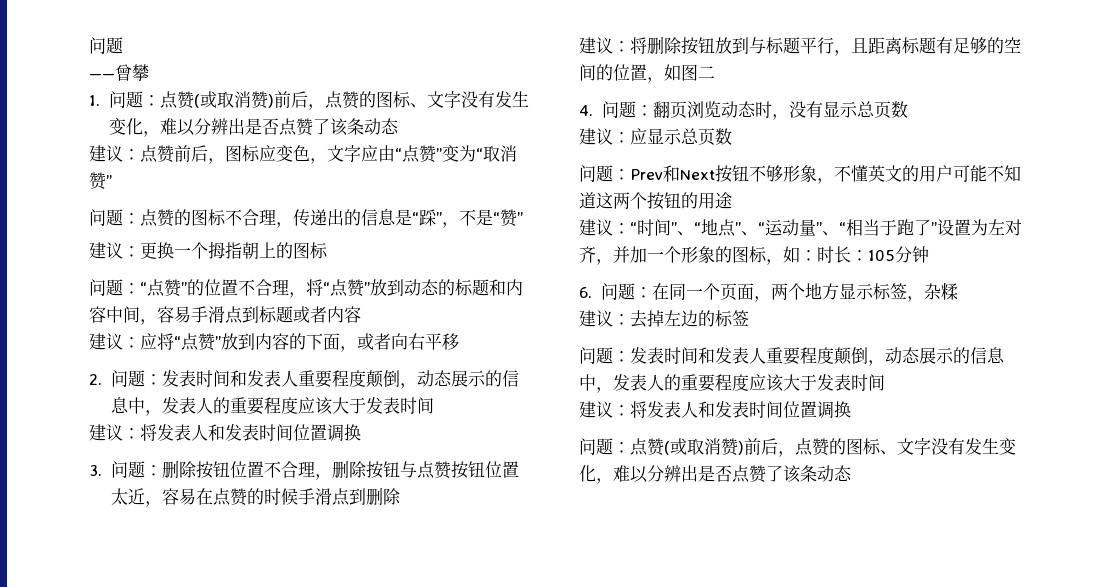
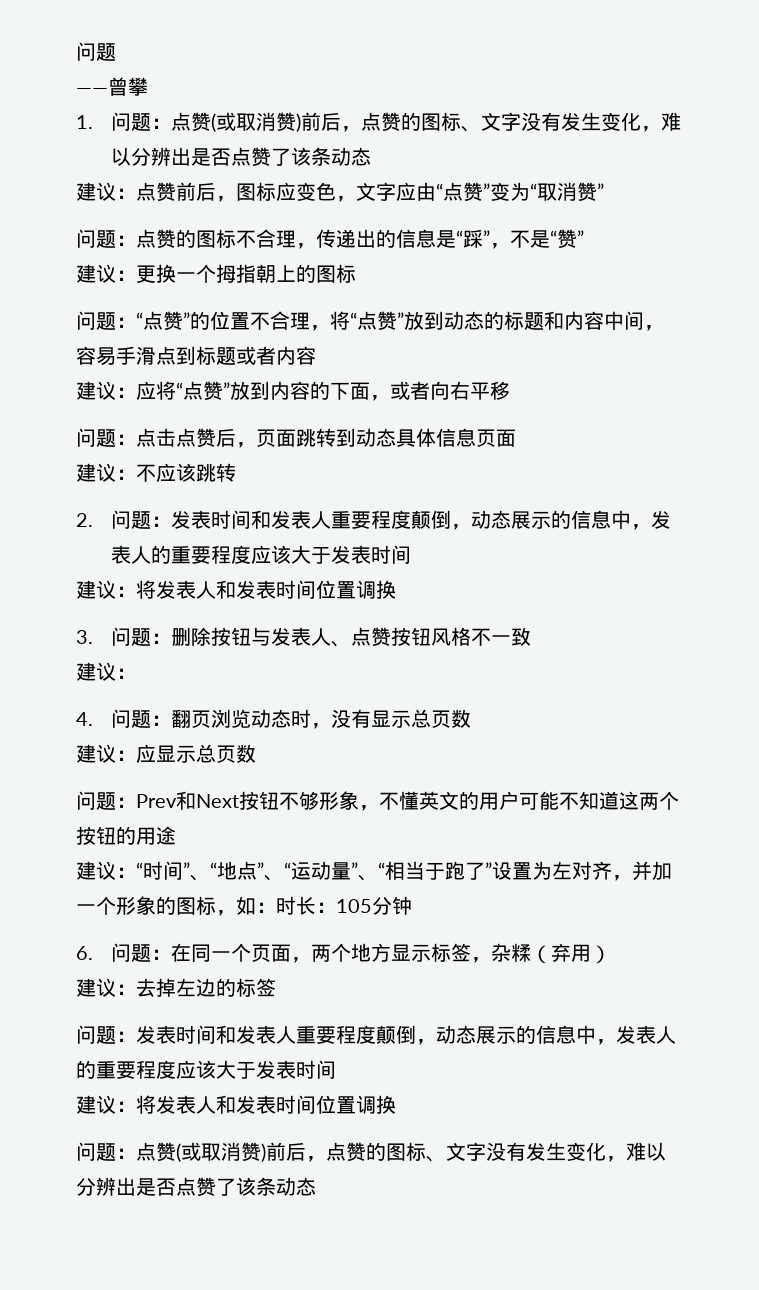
+ 问题：点击点赞后，页面跳转到动态具体信息页面
+ 建议：不应该跳转
- 3.问题：删除按钮位置不合理，删除按钮与点赞按钮位置太近，容易在点赞的时候手滑点到删除
- 建议：将删除按钮放到与标题平行，且距离标题有足够的空间的位置，如图二
+ 3.问题：删除按钮与发表人、点赞按钮风格不一致
+ 建议：
- 6.问题：在同一个页面，两个地方显示标签，杂糅
+ 6.问题：在同一个页面，两个地方显示标签，杂糅（弃用）

